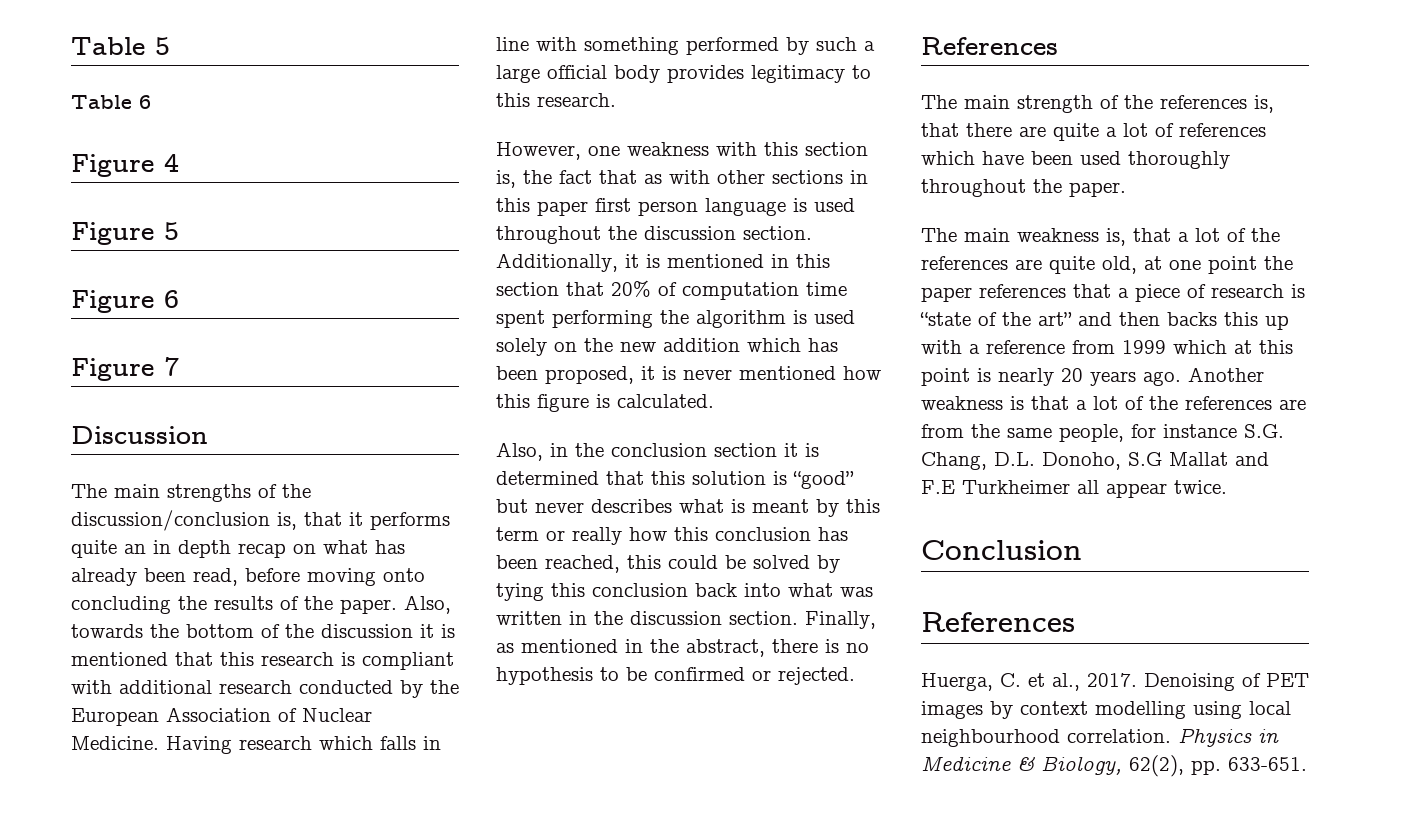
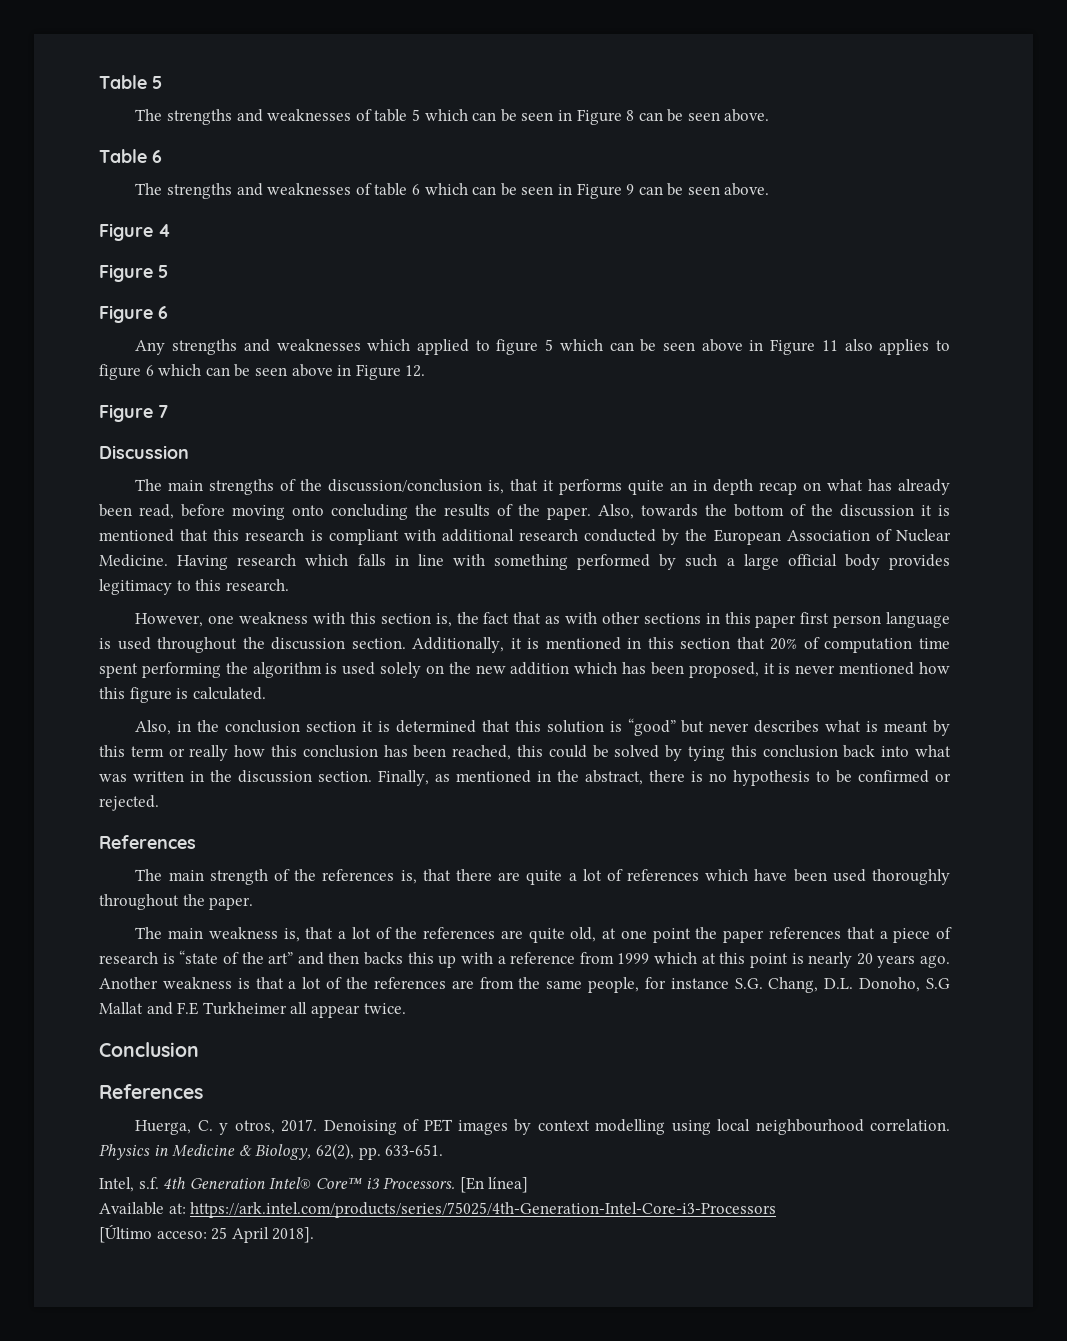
+ The strengths and weaknesses of table 5 which can be seen in Figure 8 can be seen above.
  Table 6
+ The strengths and weaknesses of table 6 which can be seen in Figure 9 can be seen above.
+ Any strengths and weaknesses which applied to figure 5 which can be seen above in Figure 11 also applies to figure 6 which can be seen above in Figure 12.
- Huerga, C. et al., 2017.
+ Huerga, C. y otros, 2017.
+ Intel, s.f. 4th Generation Intel® Core™ i3 Processors. [En línea]
+ Available at: https://ark.intel.com/products/series/75025/4th-Generation-Intel-Core-i3-Processors
+ [Último acceso: 25 April 2018].

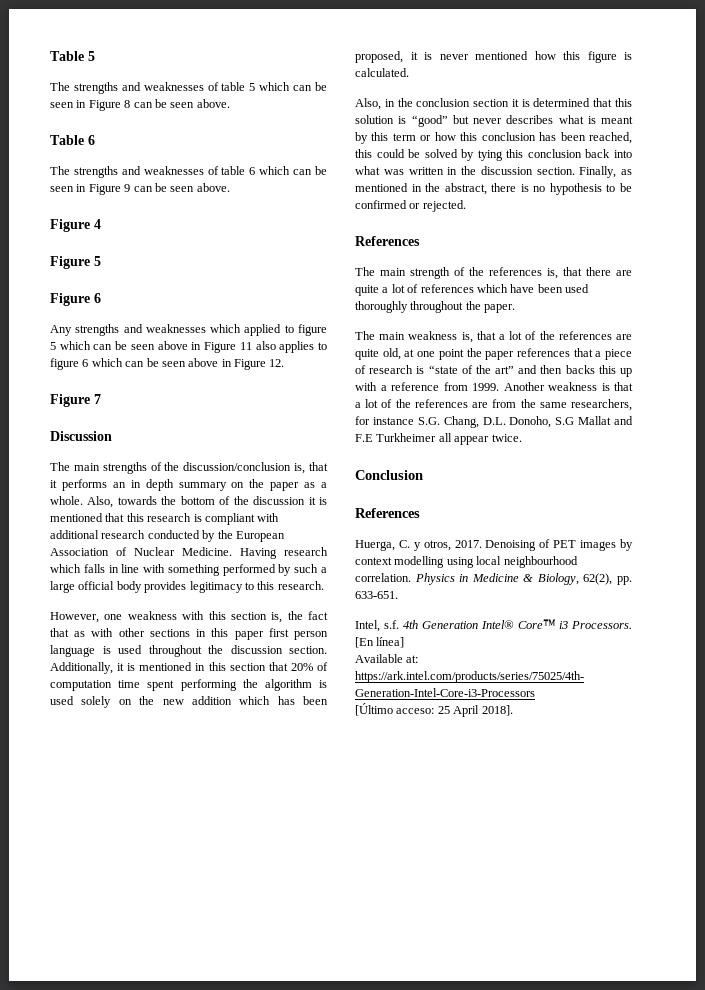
- The main strengths of the discussion/conclusion is, that it performs quite an in depth recap on what has already been read, before moving onto concluding the results of the paper.
+ The main strengths of the discussion/conclusion is, that it performs an in depth summary on the paper as a whole.
- Also, in the conclusion section it is determined that this solution is “good” but never describes what is meant by this term or really how this conclusion has been reached, this could be solved by tying this conclusion back into what was written in the discussion section.
+ Also, in the conclusion section it is determined that this solution is “good” but never describes what is meant by this term or how this conclusion has been reached, this could be solved by tying this conclusion back into what was written in the discussion section.
- The main weakness is, that a lot of the references are quite old, at one point the paper references that a piece of research is “state of the art” and then backs this up with a reference from 1999 which at this point is nearly 20 years ago.
+ The main weakness is, that a lot of the references are quite old, at one point the paper references that a piece of research is “state of the art” and then backs this up with a reference from 1999.
- Another weakness is that a lot of the references are from the same people, for instance S.G. Chang, D.L. Donoho, S.G Mallat and F.E Turkheimer all appear twice.
+ Another weakness is that a lot of the references are from the same researchers, for instance S.G. Chang, D.L. Donoho, S.G Mallat and F.E Turkheimer all appear twice.

